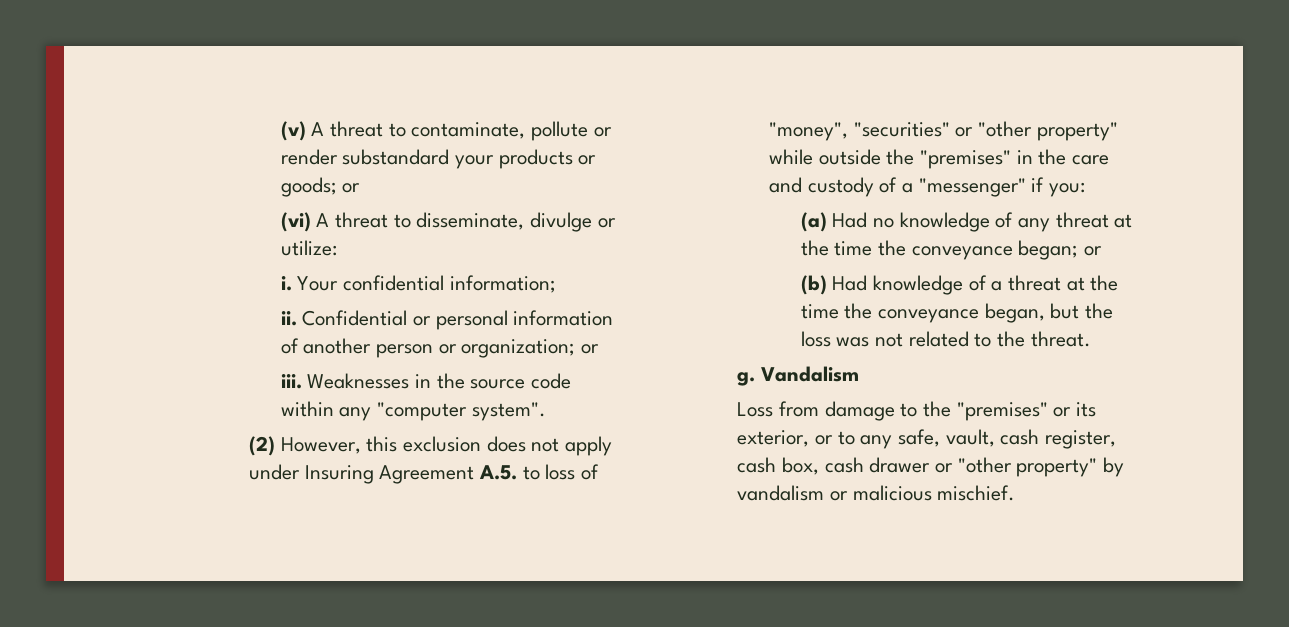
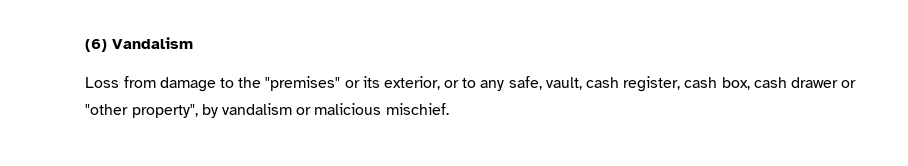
- (v) A threat to contaminate, pollute or render substandard your products or goods; or
- (vi) A threat to disseminate, divulge or utilize:
- i. Your confidential information;
- ii. Confidential or personal information of another person or organization; or
- iii. Weaknesses in the source code within any "computer system".
- (2) However, this exclusion does not apply under Insuring Agreement A.5. to loss of "money", "securities" or "other property" while outside the "premises" in the care and custody of a "messenger" if you:
- (a) Had no knowledge of any threat at the time the conveyance began; or
- (b) Had knowledge of a threat at the time the conveyance began, but the loss was not related to the threat.
- g. Vandalism
+ (6) Vandalism
- Loss from damage to the "premises" or its exterior, or to any safe, vault, cash register, cash box, cash drawer or "other property" by vandalism or malicious mischief.
+ Loss from damage to the "premises" or its exterior, or to any safe, vault, cash register, cash box, cash drawer or "other property", by vandalism or malicious mischief.

